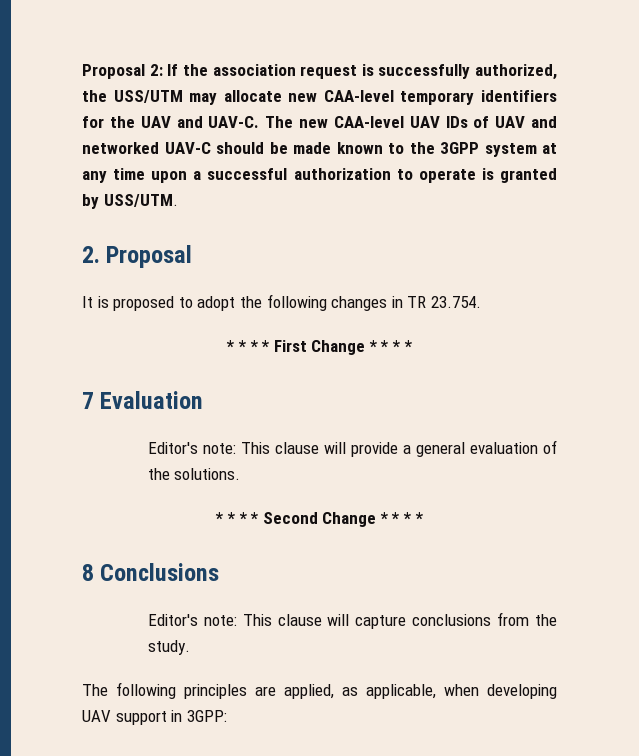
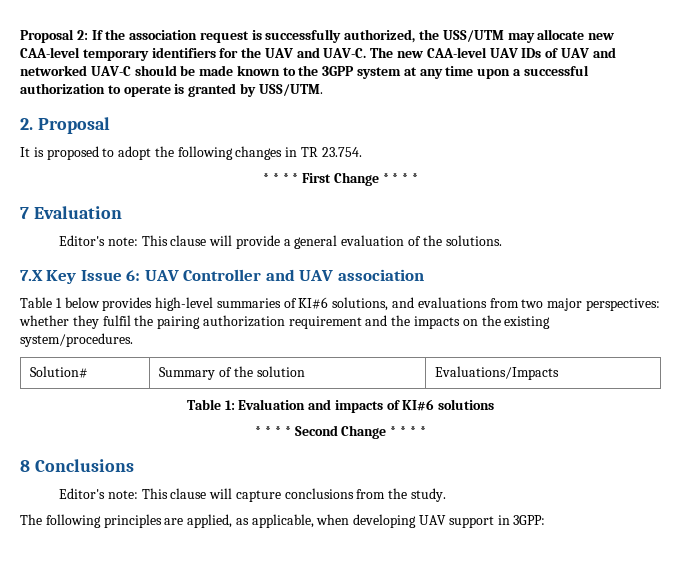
+ 7.X Key Issue 6: UAV Controller and UAV association
+ Table 1 below provides high-level summaries of KI#6 solutions, and evaluations from two major perspectives: whether they fulfil the pairing authorization requirement and the impacts on the existing system/procedures.
+ Solution# | Summary of the solution | Evaluations/Impacts
+ Table 1: Evaluation and impacts of KI#6 solutions

